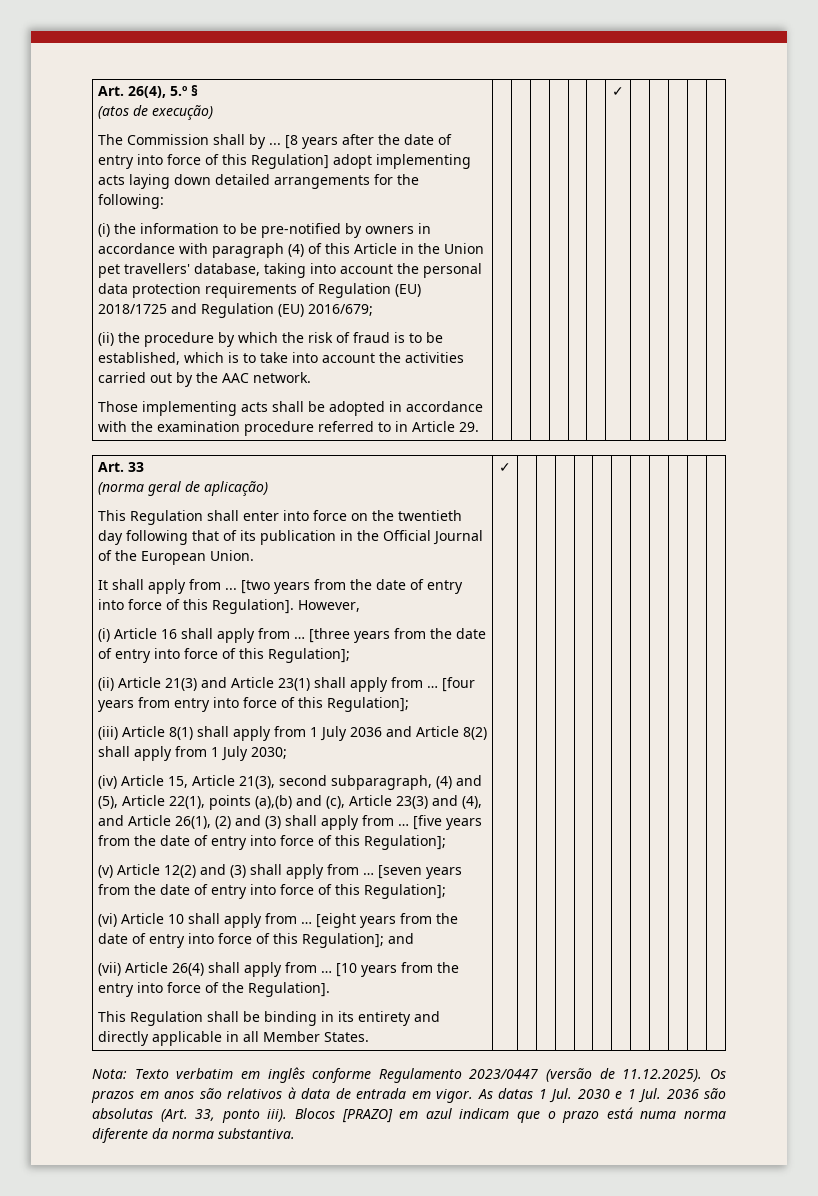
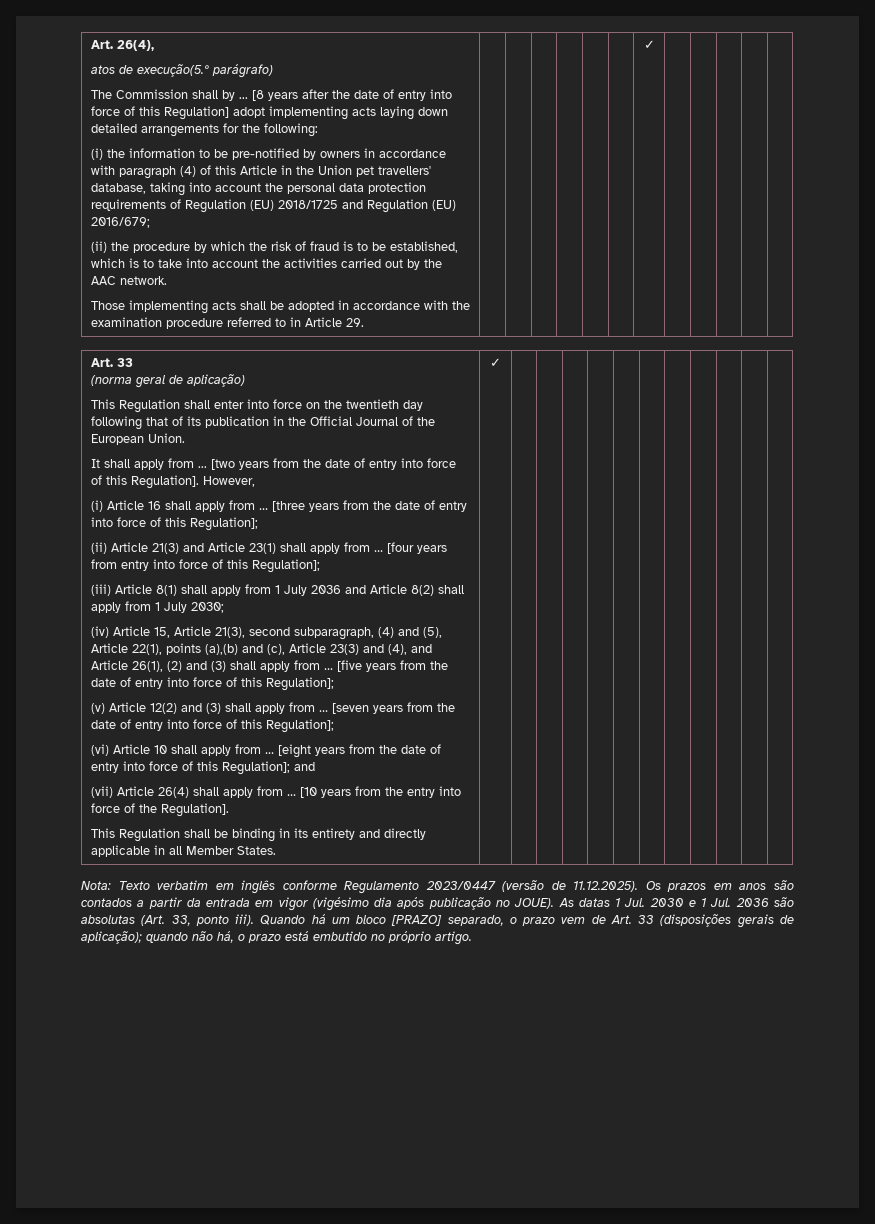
- Art. 26(4), 5.º §
- (atos de execução)
+ Art. 26(4),
+ atos de execução(5.º parágrafo)
- Nota: Texto verbatim em inglês conforme Regulamento 2023/0447 (versão de 11.12.2025). Os prazos em anos são relativos à data de entrada em vigor.
+ Nota: Texto verbatim em inglês conforme Regulamento 2023/0447 (versão de 11.12.2025). Os prazos em anos são contados a partir da entrada em vigor (vigésimo dia após publicação no JOUE).
- Blocos [PRAZO] em azul indicam que o prazo está numa norma diferente da norma substantiva.
+ Quando há um bloco [PRAZO] separado, o prazo vem de Art. 33 (disposições gerais de aplicação); quando não há, o prazo está embutido no próprio artigo.

